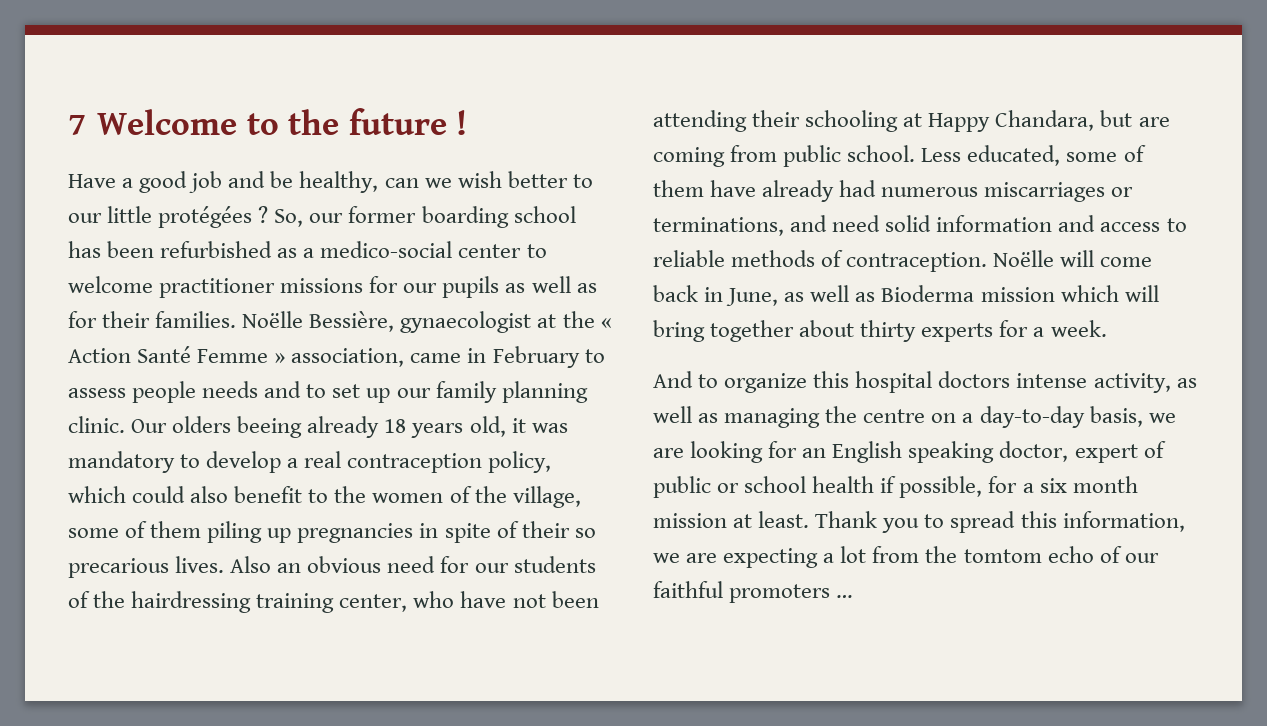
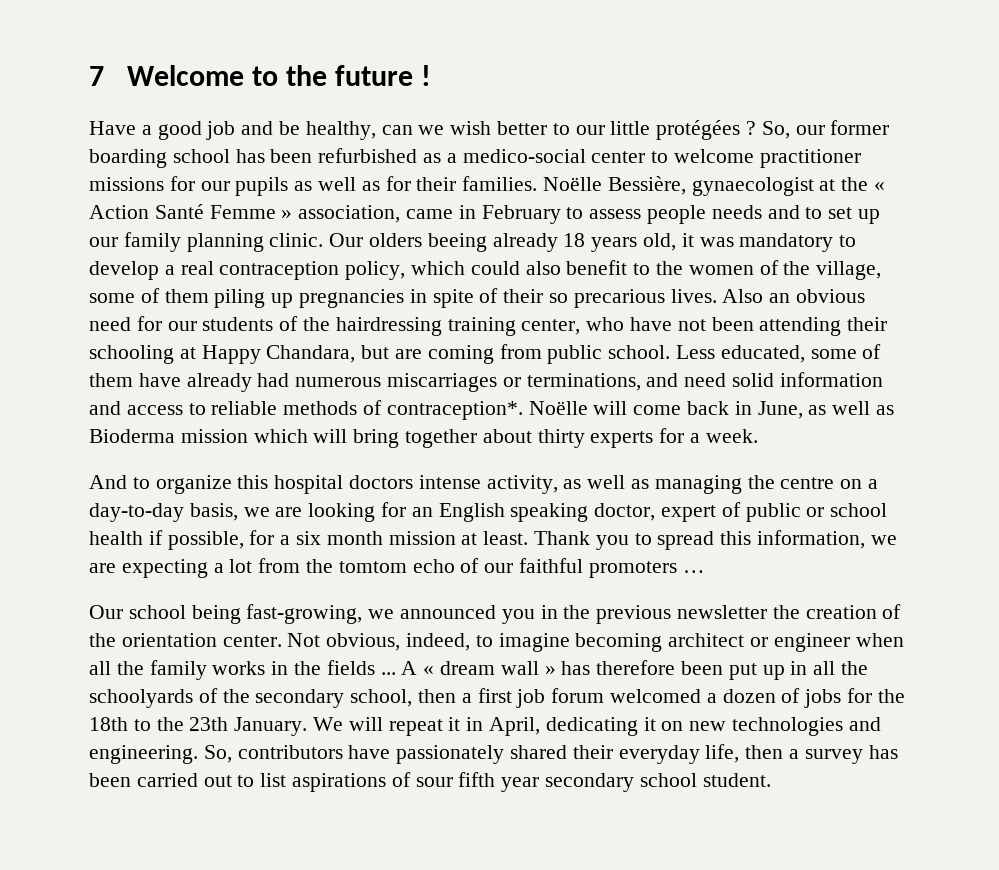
- Less educated, some of them have already had numerous miscarriages or terminations, and need solid information and access to reliable methods of contraception.
+ Less educated, some of them have already had numerous miscarriages or terminations, and need solid information and access to reliable methods of contraception*.
+ Our school being fast-growing, we announced you in the previous newsletter the creation of the orientation center. Not obvious, indeed, to imagine becoming architect or engineer when all the family works in the fields ... A « dream wall » has therefore been put up in all the schoolyards of the secondary school, then a first job forum welcomed a dozen of jobs for the 18th to the 23th January. We will repeat it in April, dedicating it on new technologies and engineering. So, contributors have passionately shared their everyday life, then a survey has been carried out to list aspirations of sour fifth year secondary school student.

